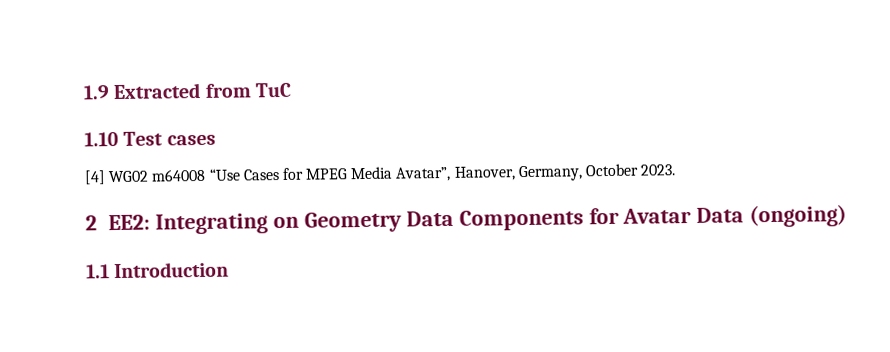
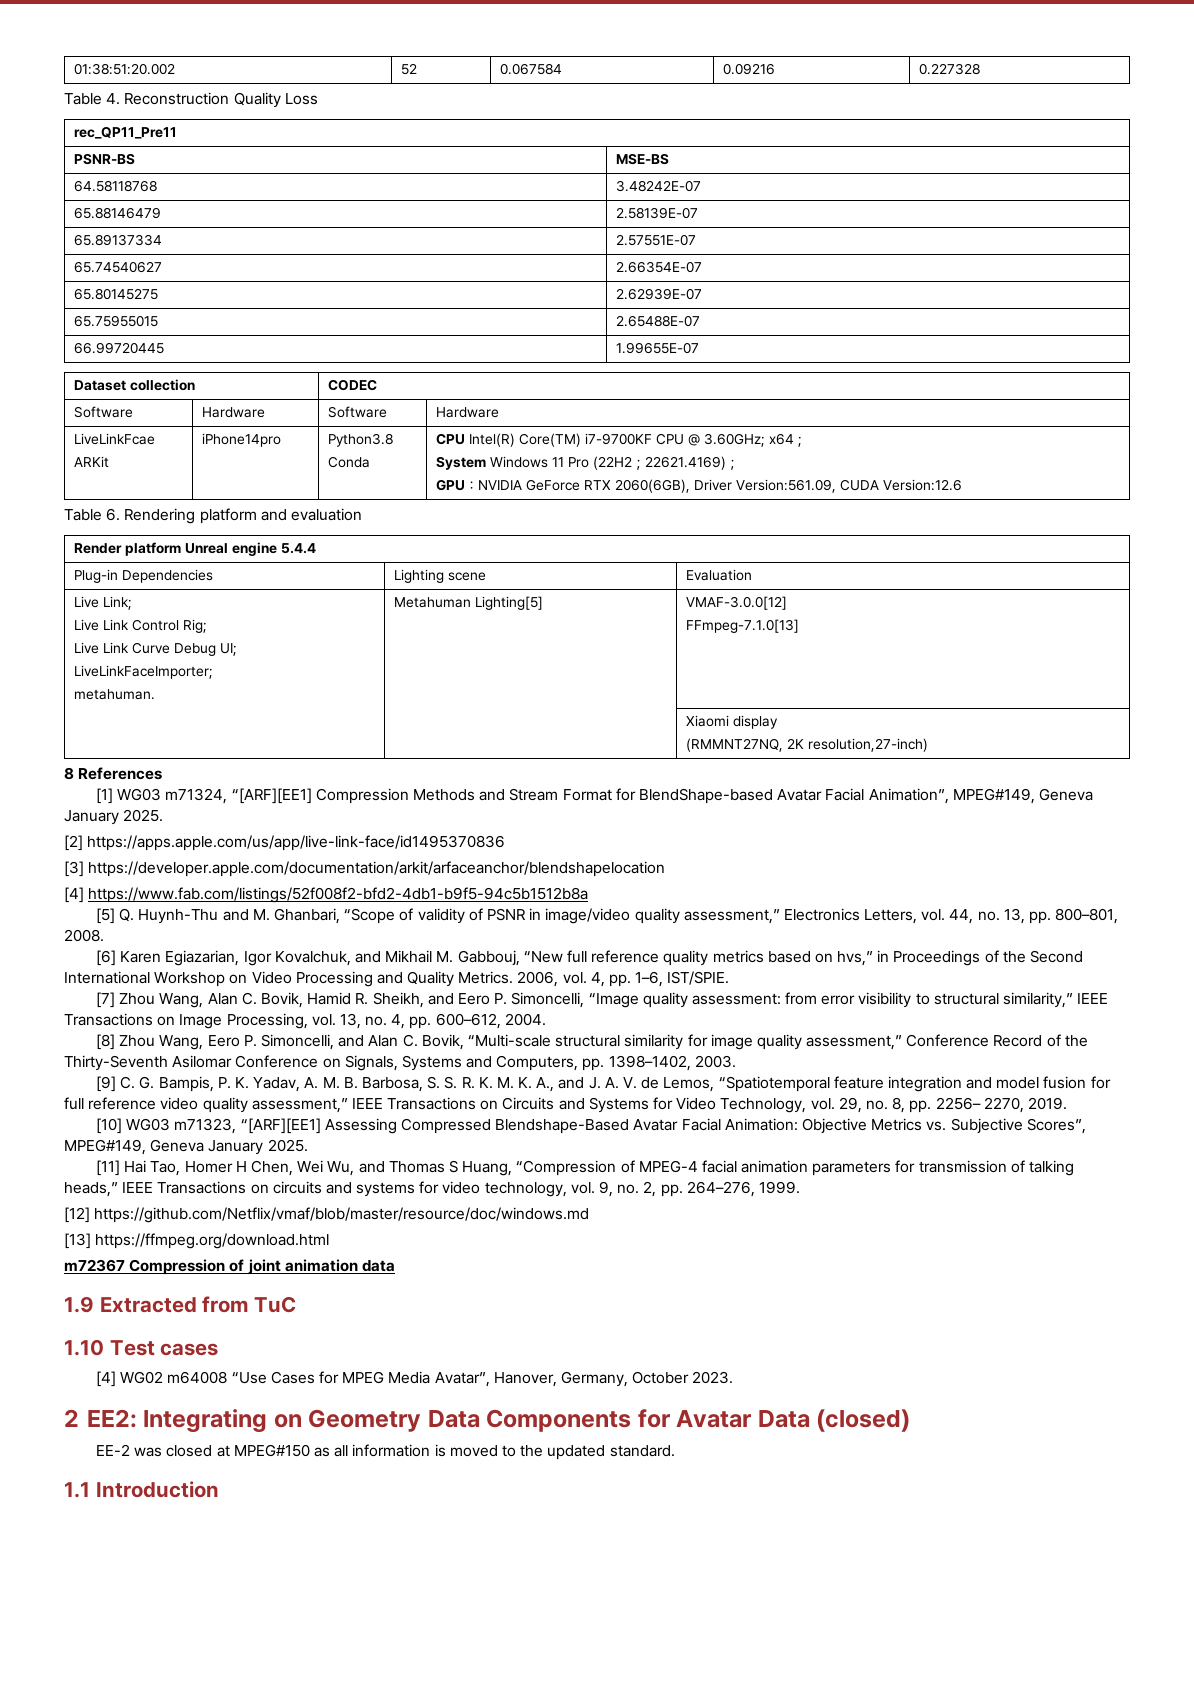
+ 01:38:51:20.002 | 52 | 0.067584 | 0.09216 | 0.227328
+ Table 4. Reconstruction Quality Loss
+ rec_QP11_Pre11
+ PSNR-BS | MSE-BS
+ 64.58118768 | 3.48242E-07
+ 65.88146479 | 2.58139E-07
+ 65.89137334 | 2.57551E-07
+ 65.74540627 | 2.66354E-07
+ 65.80145275 | 2.62939E-07
+ 65.75955015 | 2.65488E-07
+ 66.99720445 | 1.99655E-07
+ Dataset collection | CODEC
+ Software | Hardware | Software | Hardware
+ LiveLinkFcae
+ ARKit | iPhone14pro | Python3.8
+ Conda | CPU Intel(R) Core(TM) i7-9700KF CPU @ 3.60GHz; x64 ;
+ System Windows 11 Pro (22H2；22621.4169)；
+ GPU：NVIDIA GeForce RTX 2060(6GB), Driver Version:561.09, CUDA Version:12.6
+ Table 6. Rendering platform and evaluation
+ Render platform Unreal engine 5.4.4
+ Plug-in Dependencies | Lighting scene | Evaluation
+ Live Link;
+ Live Link Control Rig;
+ Live Link Curve Debug UI;
+ LiveLinkFaceImporter;
+ metahuman. | Metahuman Lighting[5] | VMAF-3.0.0[12]
+ FFmpeg-7.1.0[13]
+ | | Xiaomi display
+ (RMMNT27NQ, 2K resolution,27-inch)
+ 8 References
+ [1] WG03 m71324, “[ARF][EE1] Compression Methods and Stream Format for BlendShape-based Avatar Facial Animation”, MPEG#149, Geneva January 2025.
+ [2] https://apps.apple.com/us/app/live-link-face/id1495370836
+ [3] https://developer.apple.com/documentation/arkit/arfaceanchor/blendshapelocation
+ [4] https://www.fab.com/listings/52f008f2-bfd2-4db1-b9f5-94c5b1512b8a
+ [5] Q. Huynh-Thu and M. Ghanbari, “Scope of validity of PSNR in image/video quality assessment,” Electronics Letters, vol. 44, no. 13, pp. 800–801, 2008.
+ [6] Karen Egiazarian, Igor Kovalchuk, and Mikhail M. Gabbouj, “New full reference quality metrics based on hvs,” in Proceedings of the Second International Workshop on Video Processing and Quality Metrics. 2006, vol. 4, pp. 1–6, IST/SPIE.
+ [7] Zhou Wang, Alan C. Bovik, Hamid R. Sheikh, and Eero P. Simoncelli, “Image quality assessment: from error visibility to structural similarity,” IEEE Transactions on Image Processing, vol. 13, no. 4, pp. 600–612, 2004.
+ [8] Zhou Wang, Eero P. Simoncelli, and Alan C. Bovik, “Multi-scale structural similarity for image quality assessment,” Conference Record of the Thirty-Seventh Asilomar Conference on Signals, Systems and Computers, pp. 1398–1402, 2003.
+ [9] C. G. Bampis, P. K. Yadav, A. M. B. Barbosa, S. S. R. K. M. K. A., and J. A. V. de Lemos, “Spatiotemporal feature integration and model fusion for full reference video quality assessment,” IEEE Transactions on Circuits and Systems for Video Technology, vol. 29, no. 8, pp. 2256– 2270, 2019.
+ [10] WG03 m71323, “[ARF][EE1] Assessing Compressed Blendshape-Based Avatar Facial Animation: Objective Metrics vs. Subjective Scores”, MPEG#149, Geneva January 2025.
+ [11] Hai Tao, Homer H Chen, Wei Wu, and Thomas S Huang, “Compression of MPEG-4 facial animation parameters for transmission of talking heads,” IEEE Transactions on circuits and systems for video technology, vol. 9, no. 2, pp. 264–276, 1999.
+ [12] https://github.com/Netflix/vmaf/blob/master/resource/doc/windows.md
+ [13] https://ffmpeg.org/download.html
+ m72367 Compression of joint animation data
- 2 EE2: Integrating on Geometry Data Components for Avatar Data (ongoing)
+ 2 EE2: Integrating on Geometry Data Components for Avatar Data (closed)
+ EE-2 was closed at MPEG#150 as all information is moved to the updated standard.

